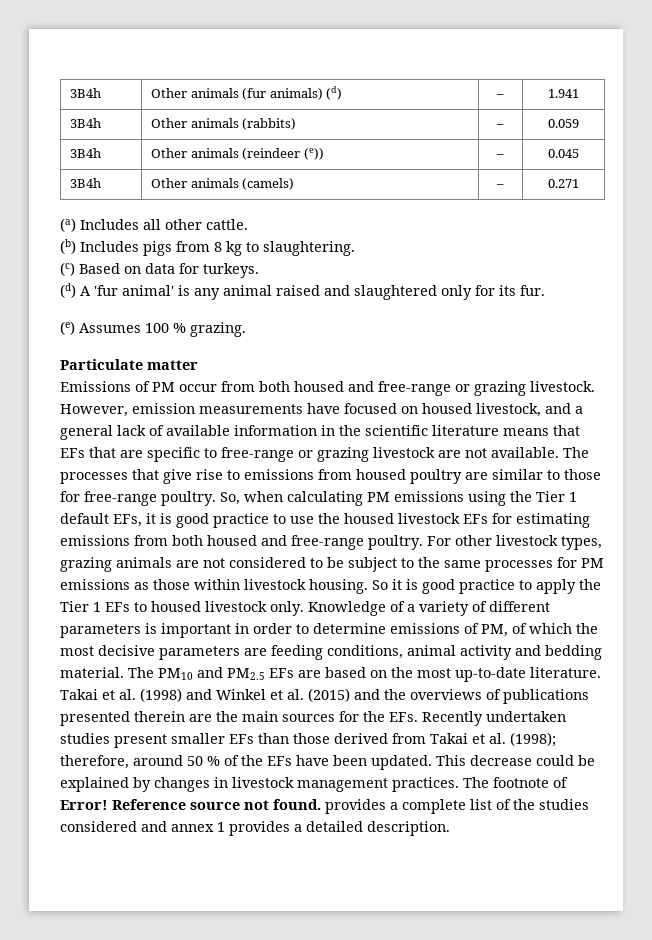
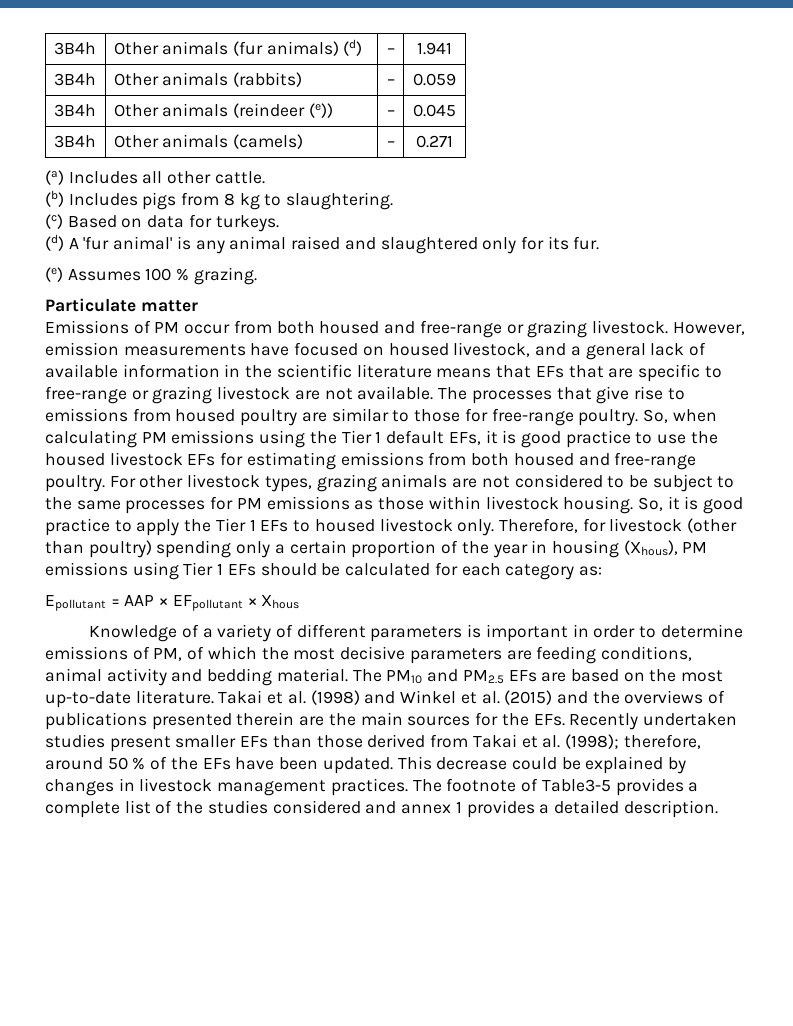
- So it is good practice to apply the Tier 1 EFs to housed livestock only. Knowledge of a variety of different parameters is important in order to determine emissions of PM, of which the most decisive parameters are feeding conditions, animal activity and bedding material.
+ So, it is good practice to apply the Tier 1 EFs to housed livestock only. Therefore, for livestock (other than poultry) spending only a certain proportion of the year in housing (Xhous), PM emissions using Tier 1 EFs should be calculated for each category as:
+ Epollutant = AAP × EFpollutant × Xhous
+ Knowledge of a variety of different parameters is important in order to determine emissions of PM, of which the most decisive parameters are feeding conditions, animal activity and bedding material.
- The footnote of Error! Reference source not found. provides a complete list of the studies considered and annex 1 provides a detailed description.
+ The footnote of Table3-5 provides a complete list of the studies considered and annex 1 provides a detailed description.

